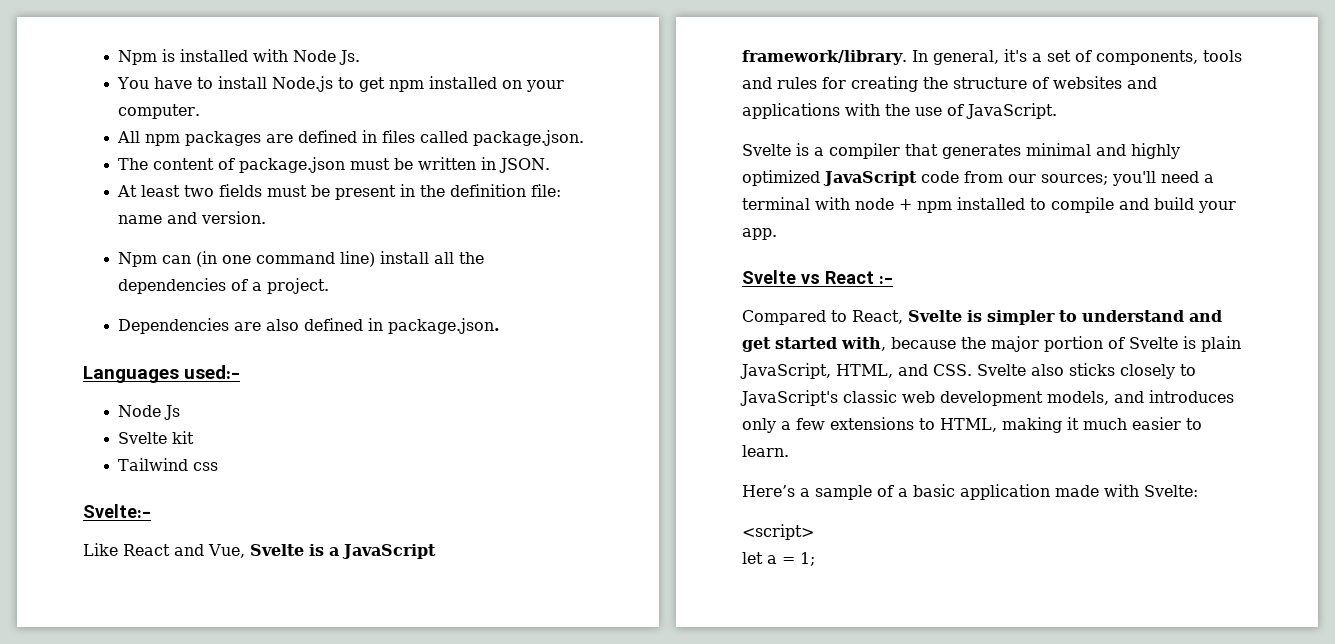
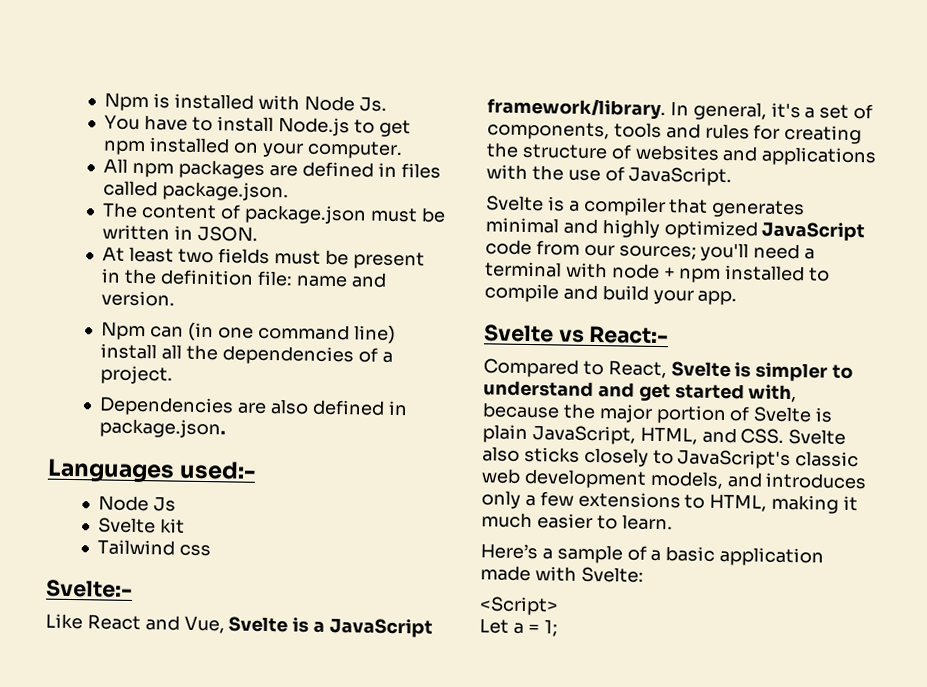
- Svelte vs React :-
+ Svelte vs React:-
- <script>
- let a = 1;
+ <Script>
+ Let a = 1;

